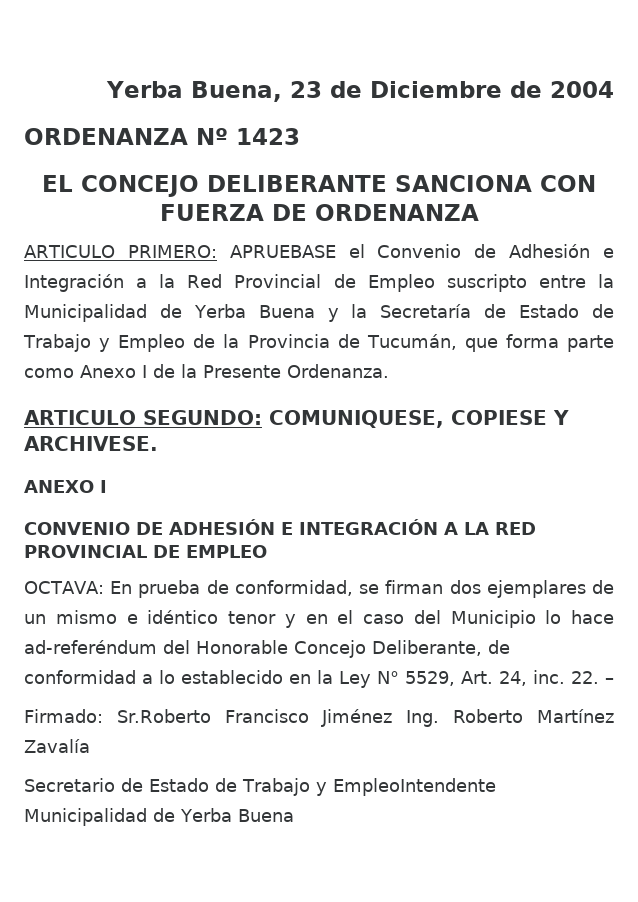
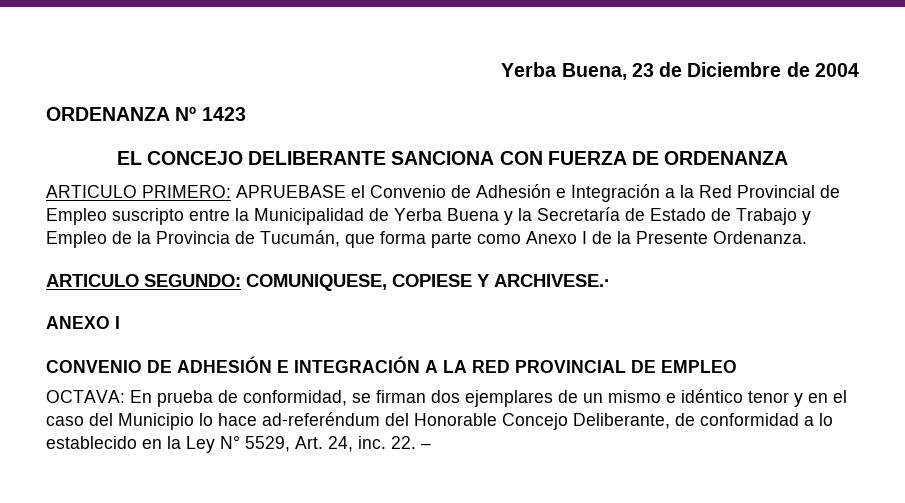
- ARTICULO SEGUNDO: COMUNIQUESE, COPIESE Y ARCHIVESE.
+ ARTICULO SEGUNDO: COMUNIQUESE, COPIESE Y ARCHIVESE.·
- Firmado: Sr.Roberto Francisco Jiménez Ing. Roberto Martínez Zavalía
- Secretario de Estado de Trabajo y EmpleoIntendente Municipalidad de Yerba Buena

